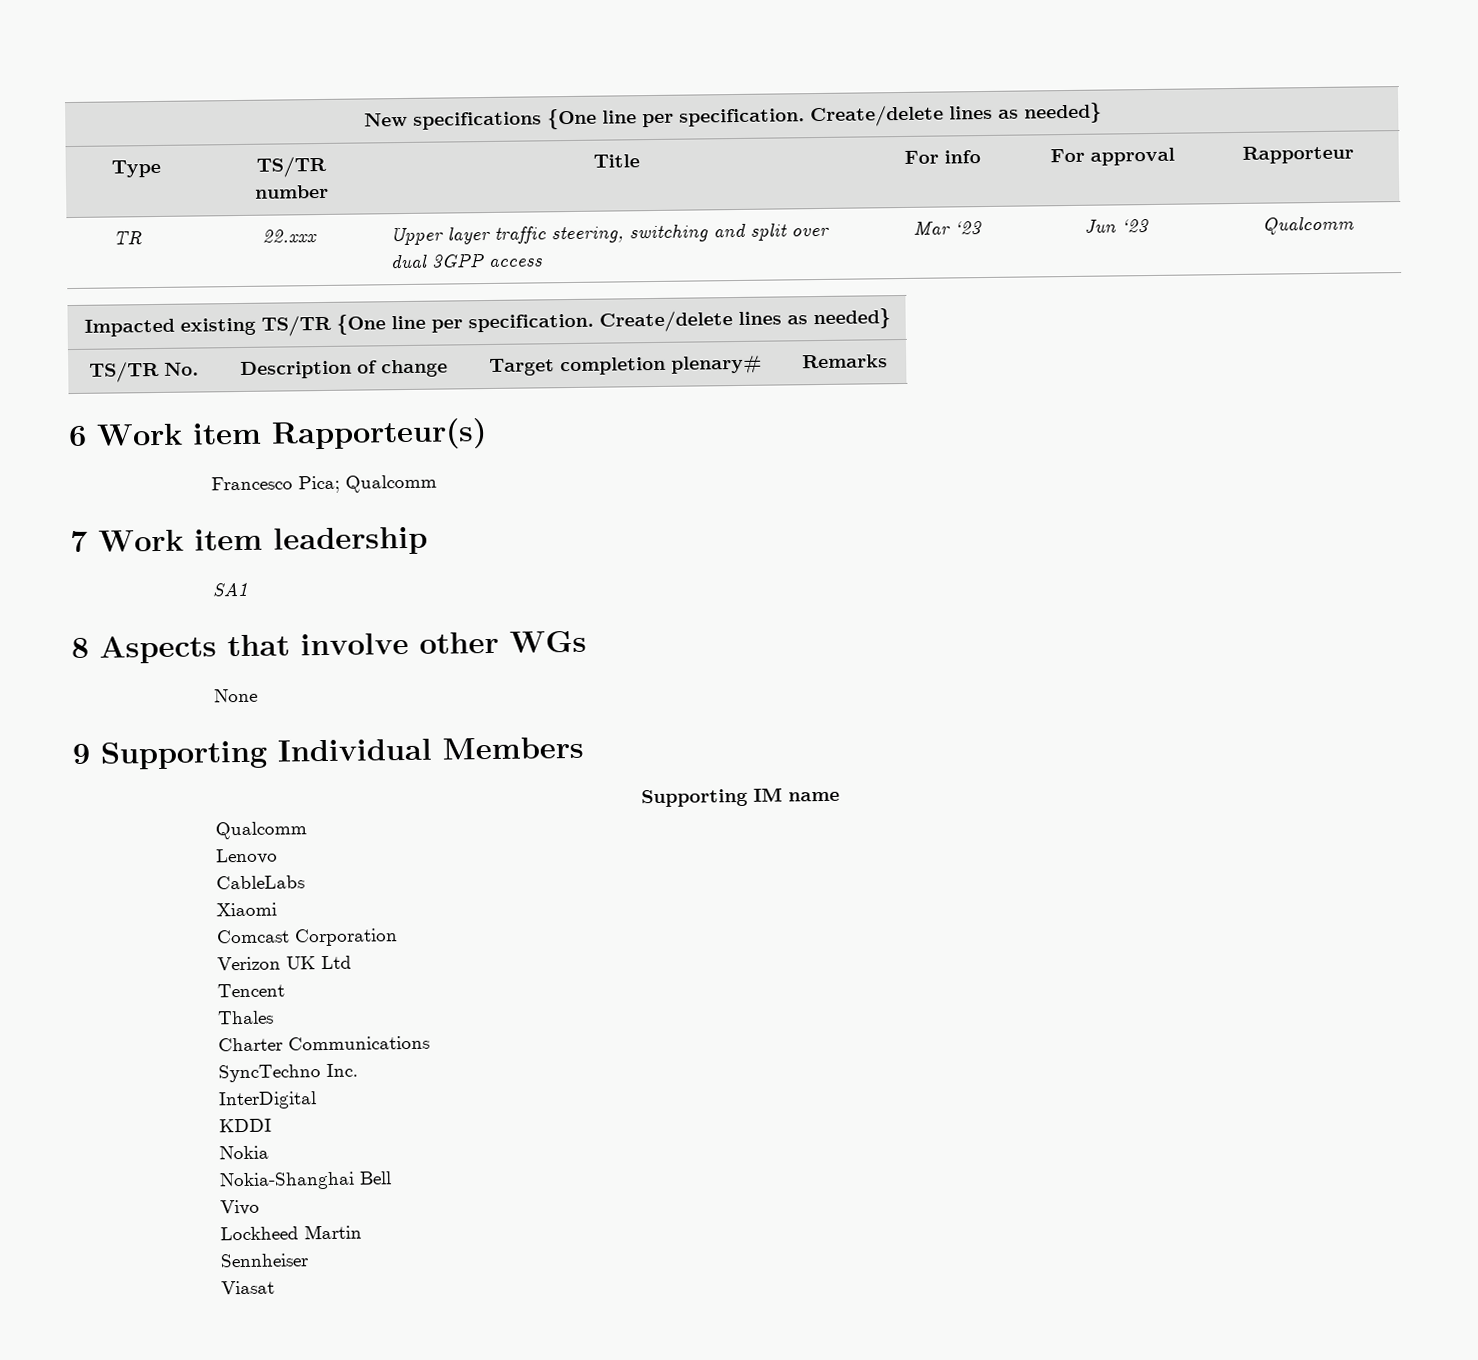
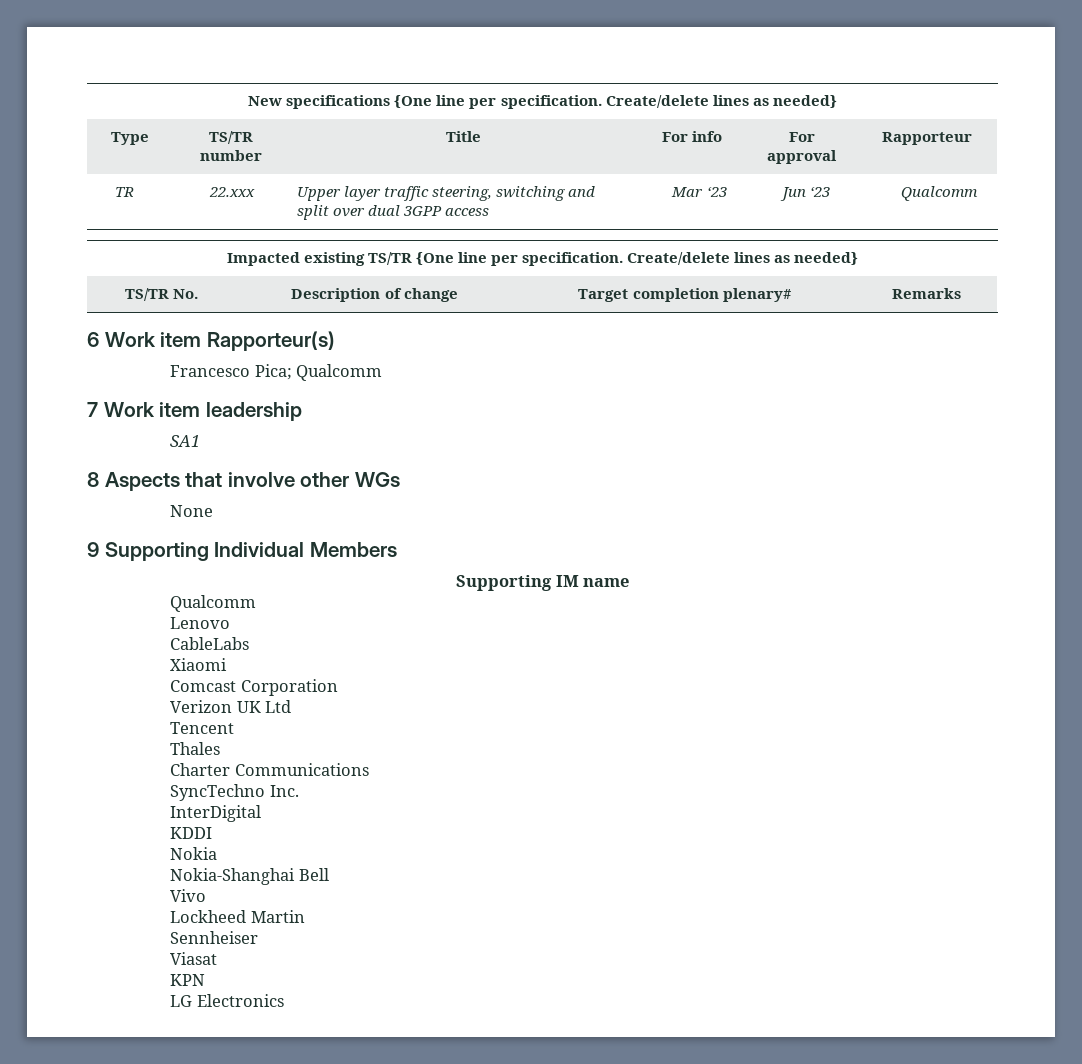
+ KPN
+ LG Electronics

